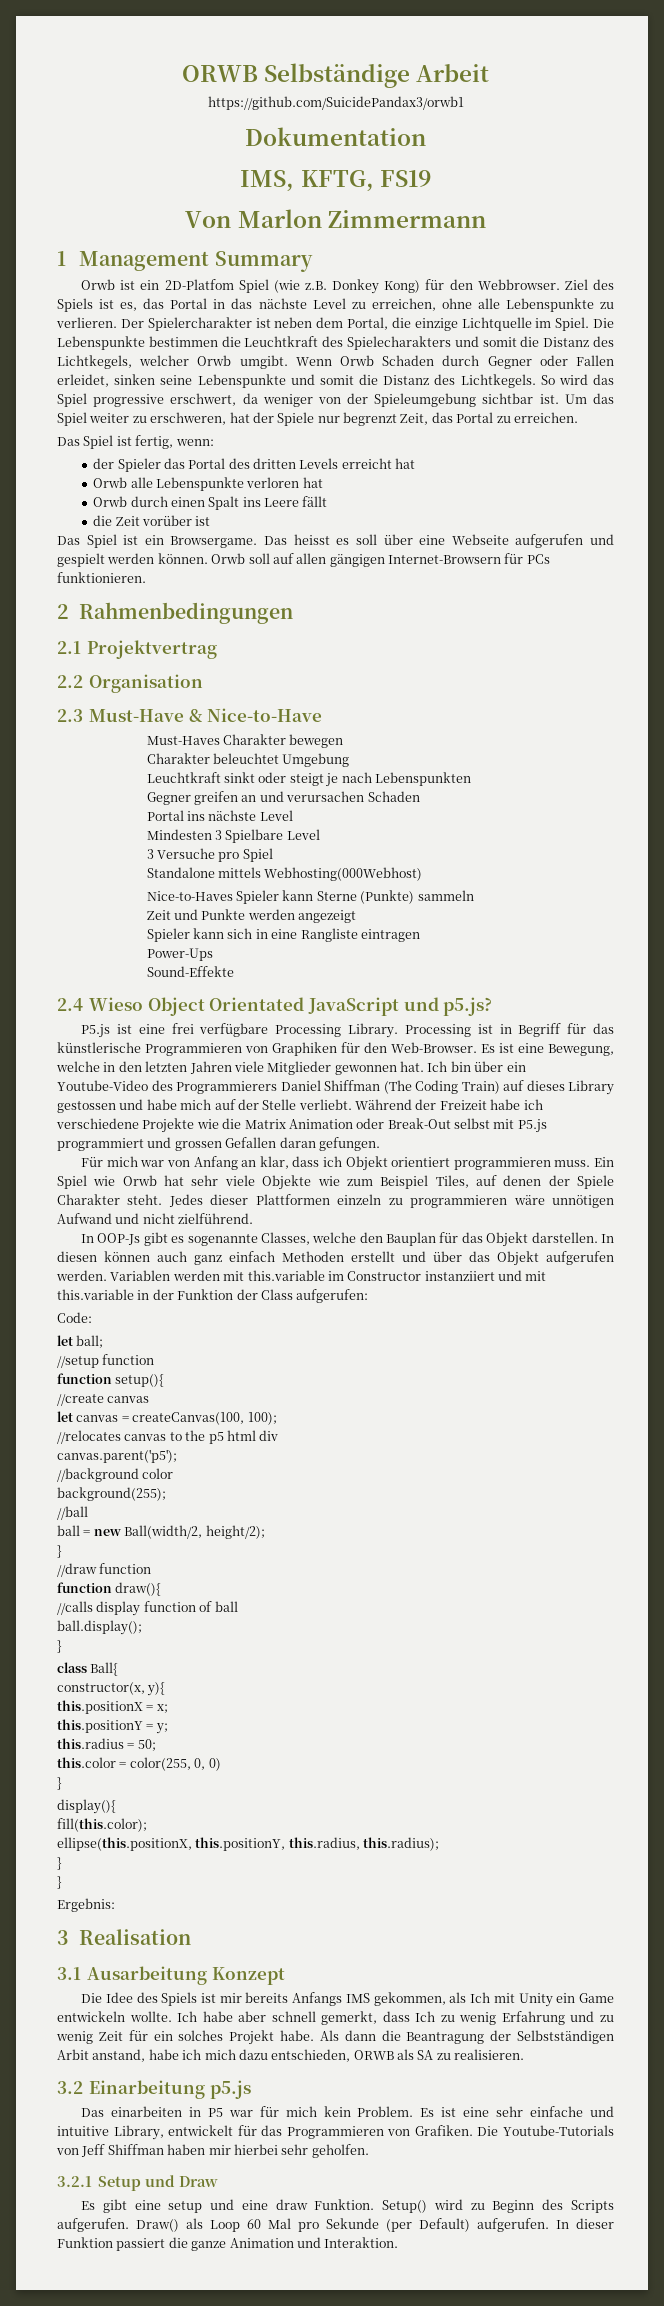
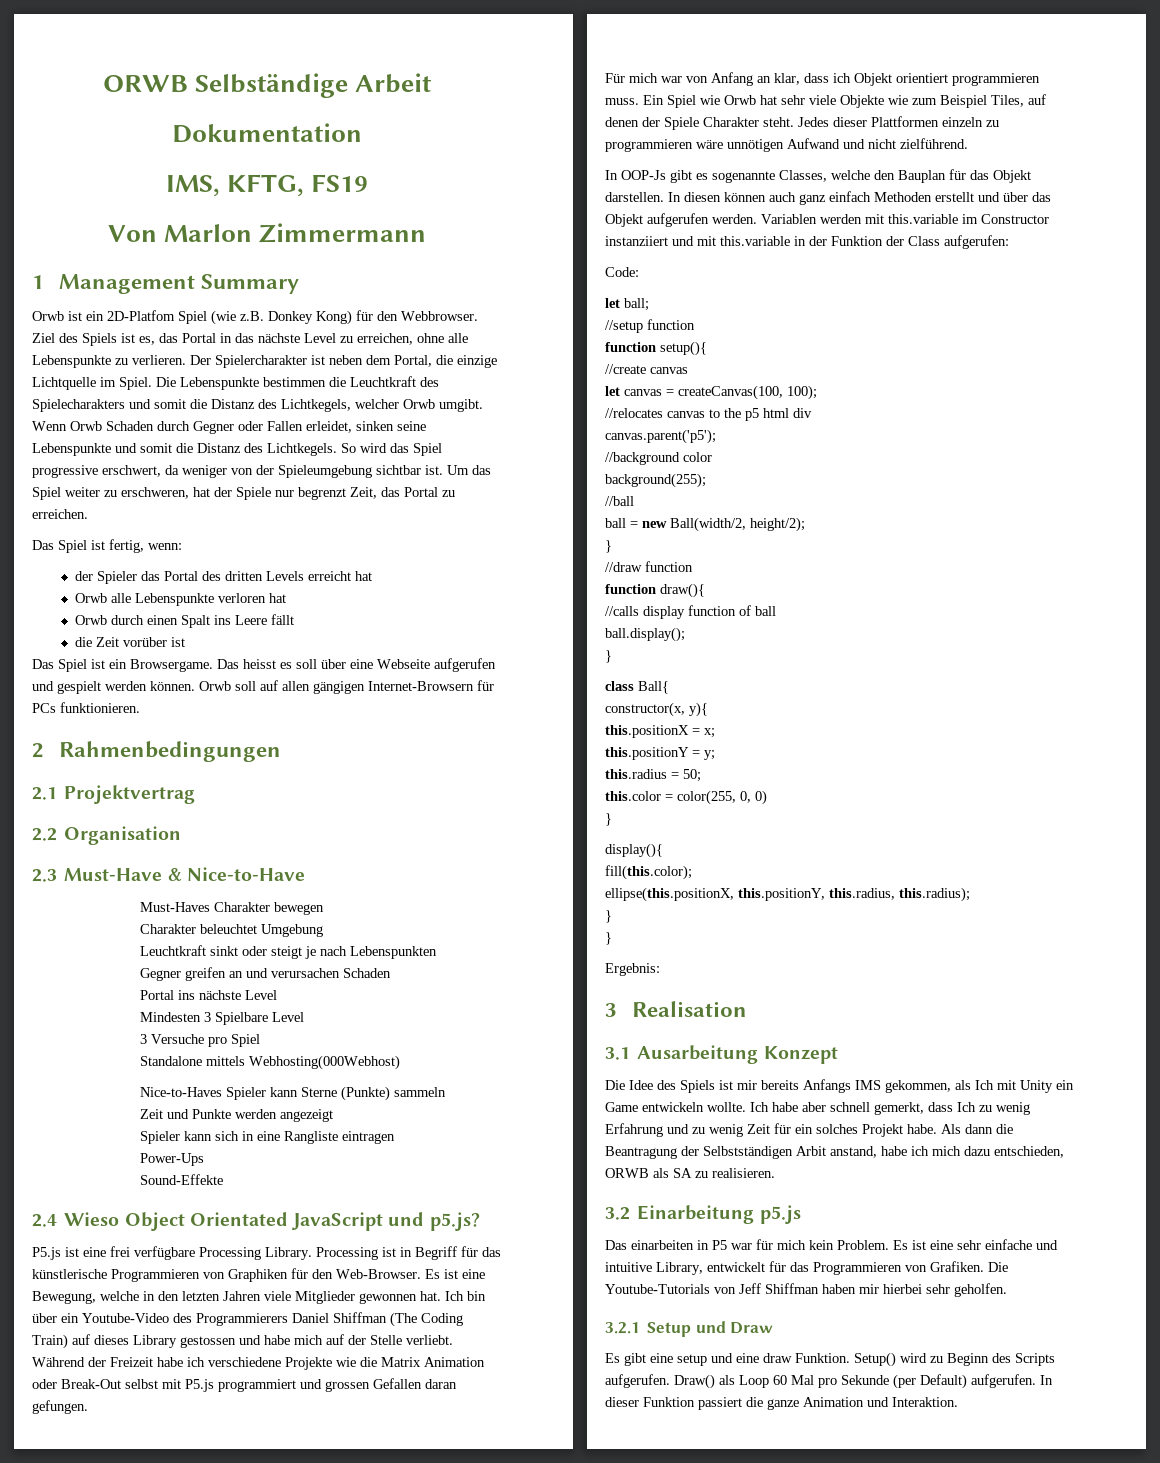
- https://github.com/SuicidePandax3/orwb1

